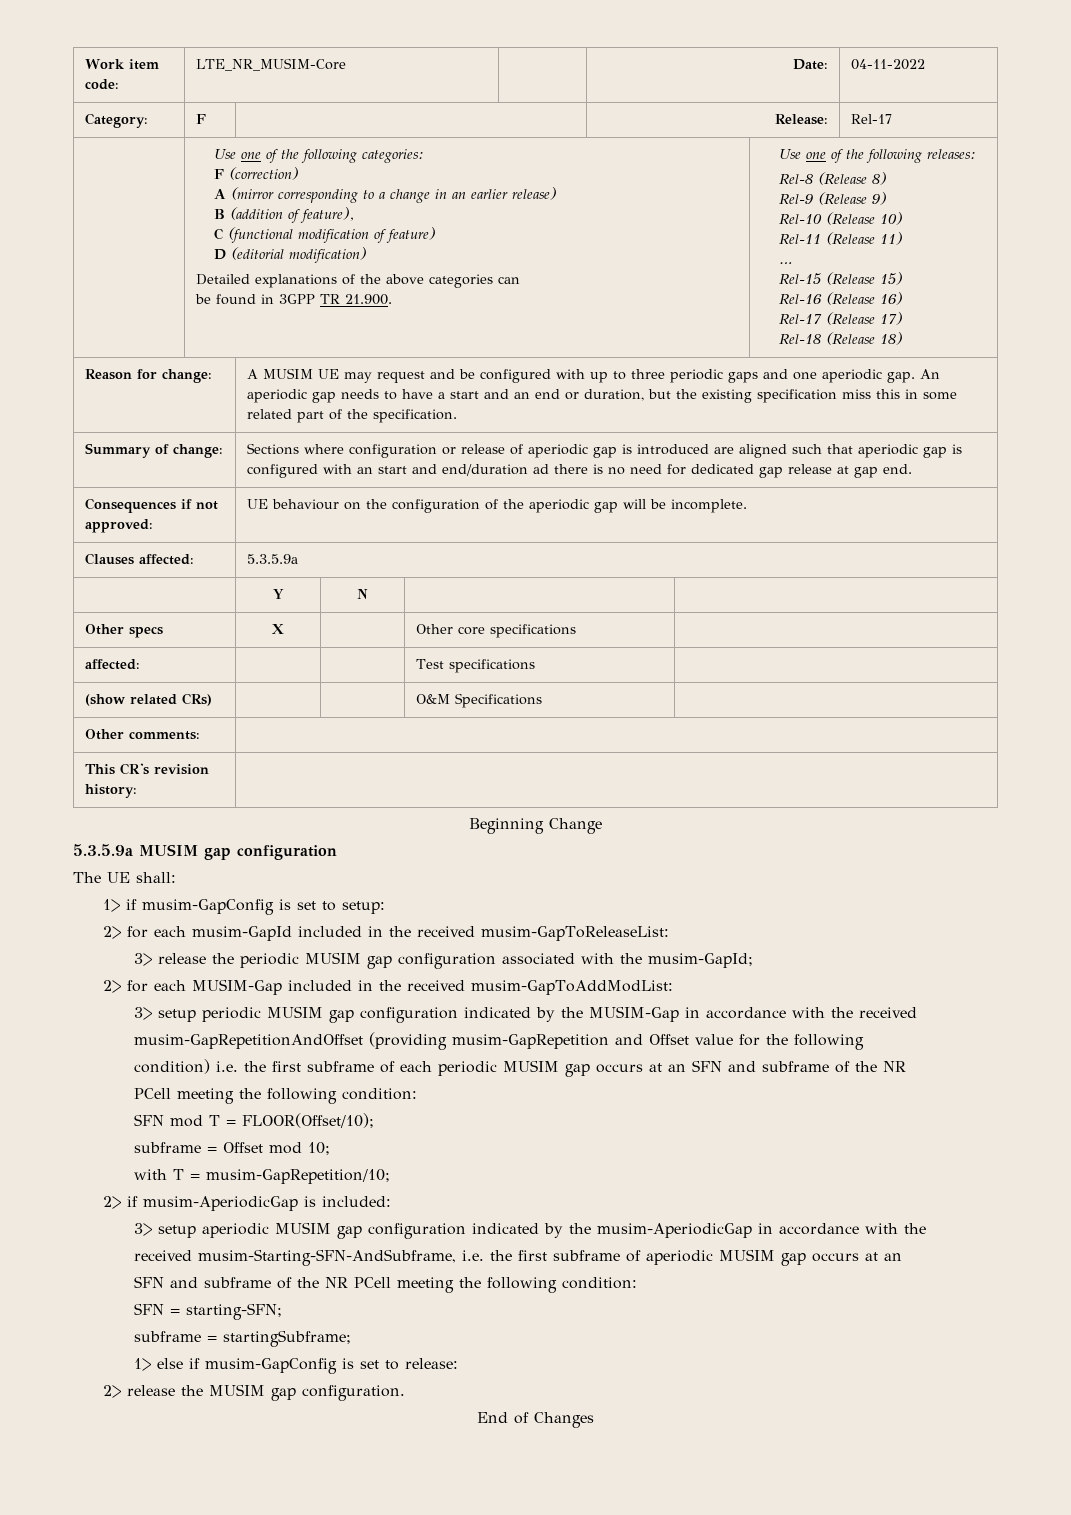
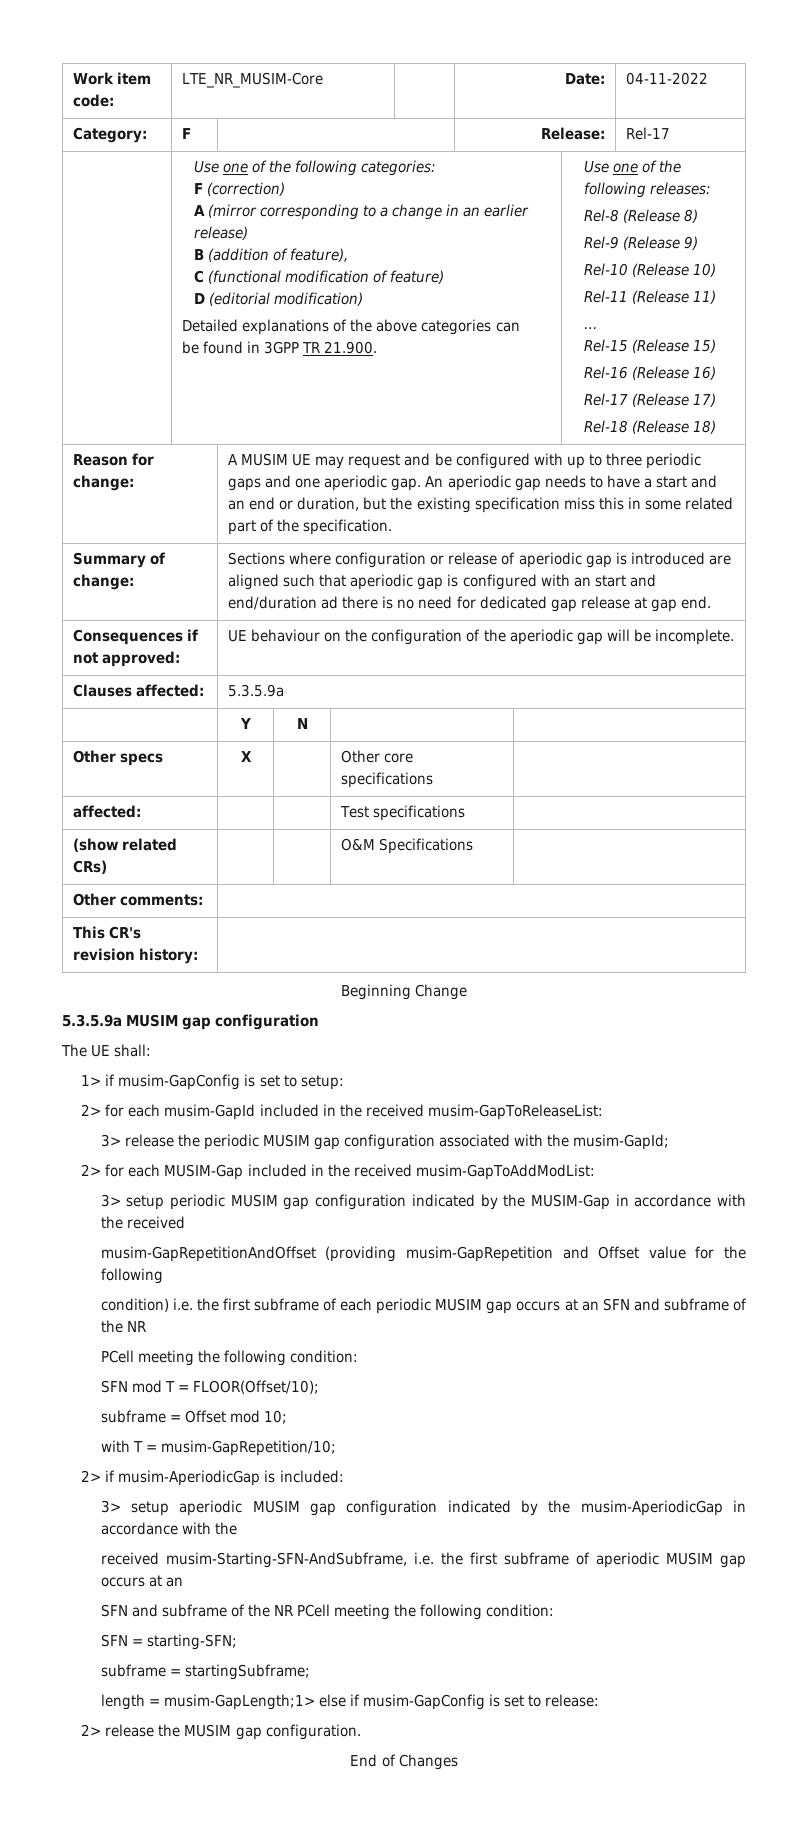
- 1> else if musim-GapConfig is set to release:
+ length = musim-GapLength;1> else if musim-GapConfig is set to release:

